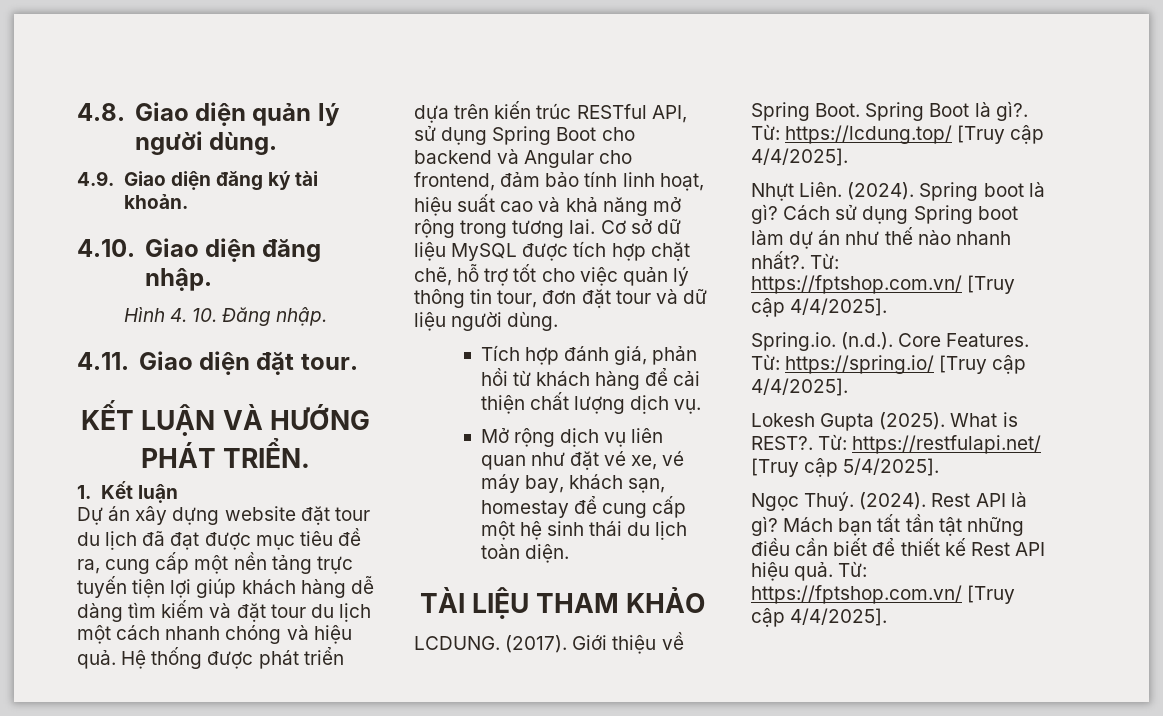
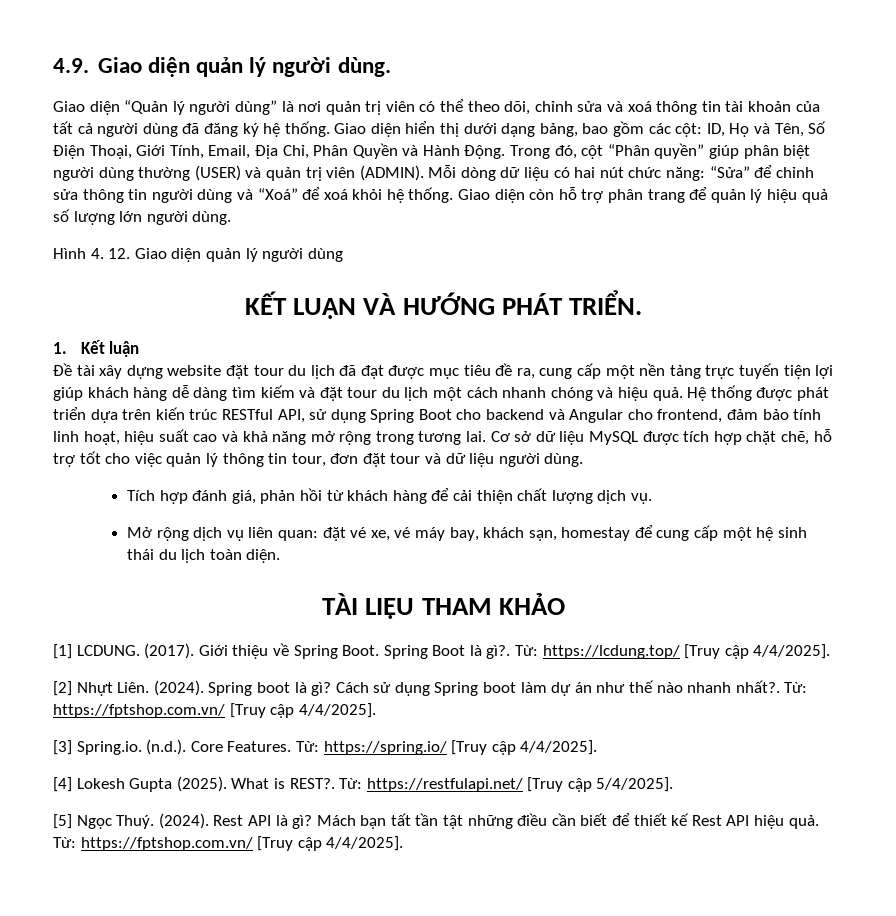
- 4.8. Giao diện quản lý người dùng.
+ 4.9. Giao diện quản lý người dùng.
- 4.9. Giao diện đăng ký tài khoản.
- 4.10. Giao diện đăng nhập.
- Hình 4. 10. Đăng nhập.
- 4.11. Giao diện đặt tour.
+ Giao diện “Quản lý người dùng” là nơi quản trị viên có thể theo dõi, chỉnh sửa và xoá thông tin tài khoản của tất cả người dùng đã đăng ký hệ thống. Giao diện hiển thị dưới dạng bảng, bao gồm các cột: ID, Họ và Tên, Số Điện Thoại, Giới Tính, Email, Địa Chỉ, Phân Quyền và Hành Động. Trong đó, cột “Phân quyền” giúp phân biệt người dùng thường (USER) và quản trị viên (ADMIN). Mỗi dòng dữ liệu có hai nút chức năng: “Sửa” để chỉnh sửa thông tin người dùng và “Xoá” để xoá khỏi hệ thống. Giao diện còn hỗ trợ phân trang để quản lý hiệu quả số lượng lớn người dùng.
+ Hình 4. 12. Giao diện quản lý người dùng
- Dự án xây dựng website đặt tour du lịch đã đạt được mục tiêu đề ra, cung cấp một nền tảng trực tuyến tiện lợi giúp khách hàng dễ dàng tìm kiếm và đặt tour du lịch một cách nhanh chóng và hiệu quả.
+ Đề tài xây dựng website đặt tour du lịch đã đạt được mục tiêu đề ra, cung cấp một nền tảng trực tuyến tiện lợi giúp khách hàng dễ dàng tìm kiếm và đặt tour du lịch một cách nhanh chóng và hiệu quả.
- Mở rộng dịch vụ liên quan như đặt vé xe, vé máy bay, khách sạn, homestay để cung cấp một hệ sinh thái du lịch toàn diện.
+ Mở rộng dịch vụ liên quan: đặt vé xe, vé máy bay, khách sạn, homestay để cung cấp một hệ sinh thái du lịch toàn diện.
- LCDUNG.
+ [1] LCDUNG.
- Nhựt Liên.
+ [2] Nhựt Liên.
- Spring.io. (n.d.). Core Features.
+ [3] Spring.io. (n.d.). Core Features.
- Lokesh Gupta (2025).
+ [4] Lokesh Gupta (2025).
- Ngọc Thuý.
+ [5] Ngọc Thuý.

